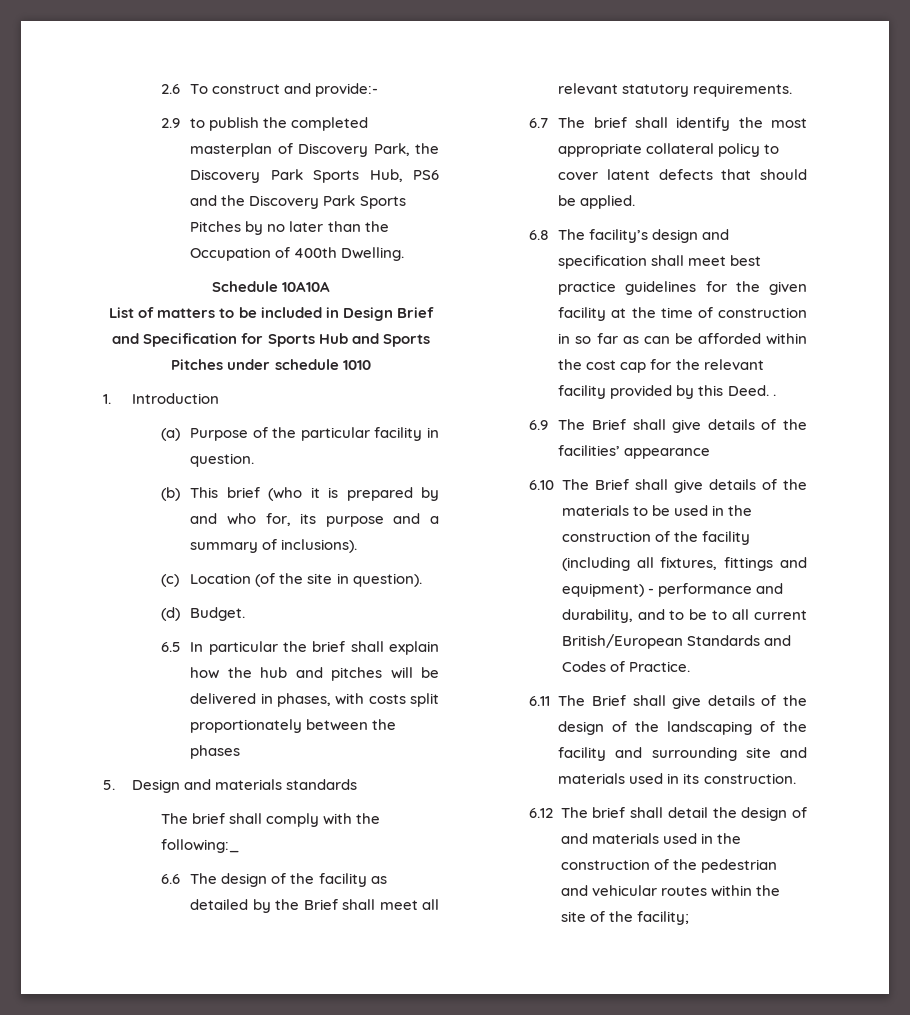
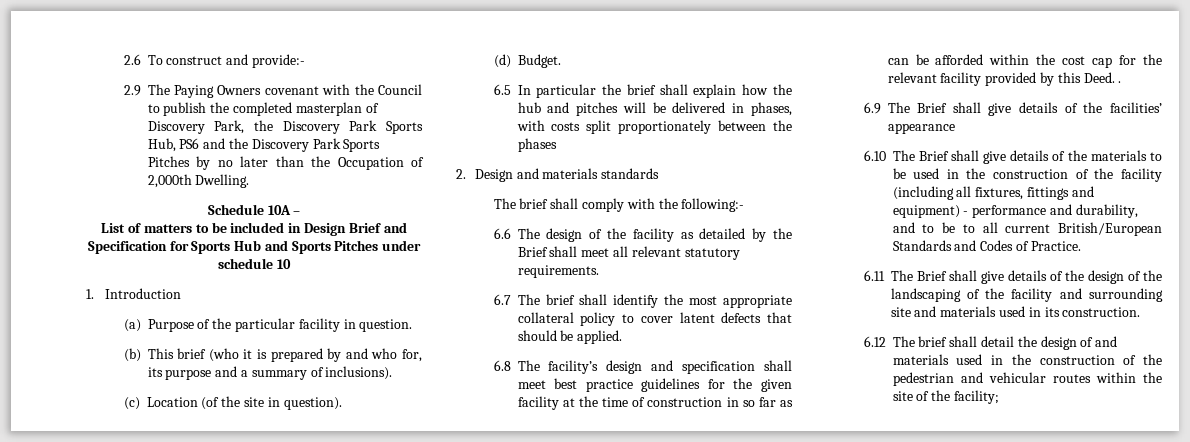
- 2.9 to publish the completed masterplan of Discovery Park, the Discovery Park Sports Hub, PS6 and the Discovery Park Sports Pitches by no later than the Occupation of 400th Dwelling.
+ 2.9 The Paying Owners covenant with the Council to publish the completed masterplan of Discovery Park, the Discovery Park Sports Hub, PS6 and the Discovery Park Sports Pitches by no later than the Occupation of 2,000th Dwelling.
- Schedule 10A10A
+ Schedule 10A –
- List of matters to be included in Design Brief and Specification for Sports Hub and Sports Pitches under schedule 1010
+ List of matters to be included in Design Brief and Specification for Sports Hub and Sports Pitches under schedule 10
- 5. Design and materials standards
+ 2. Design and materials standards
- The brief shall comply with the following:_
+ The brief shall comply with the following:-

